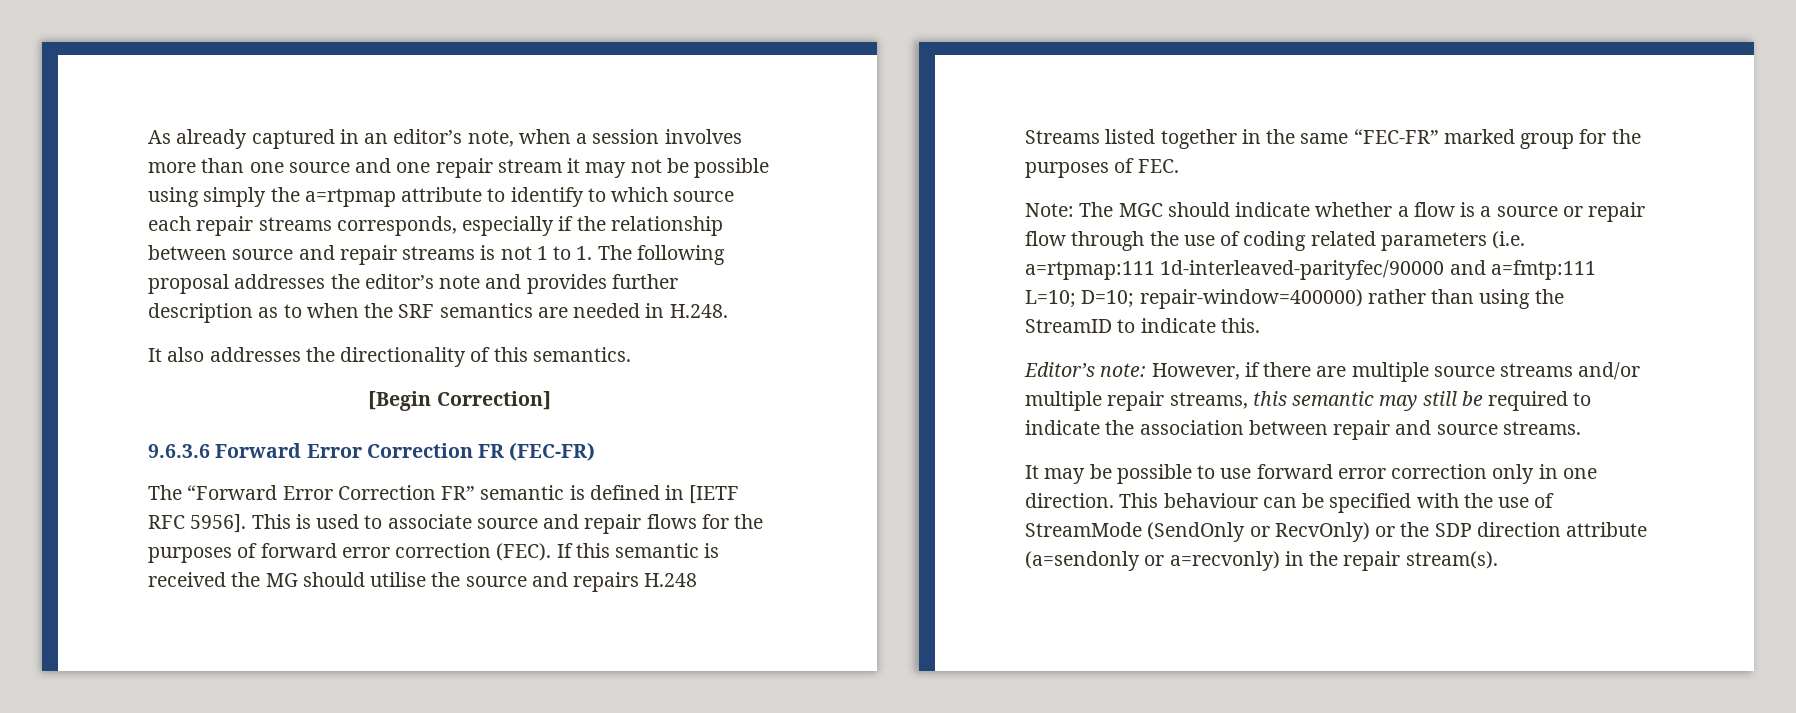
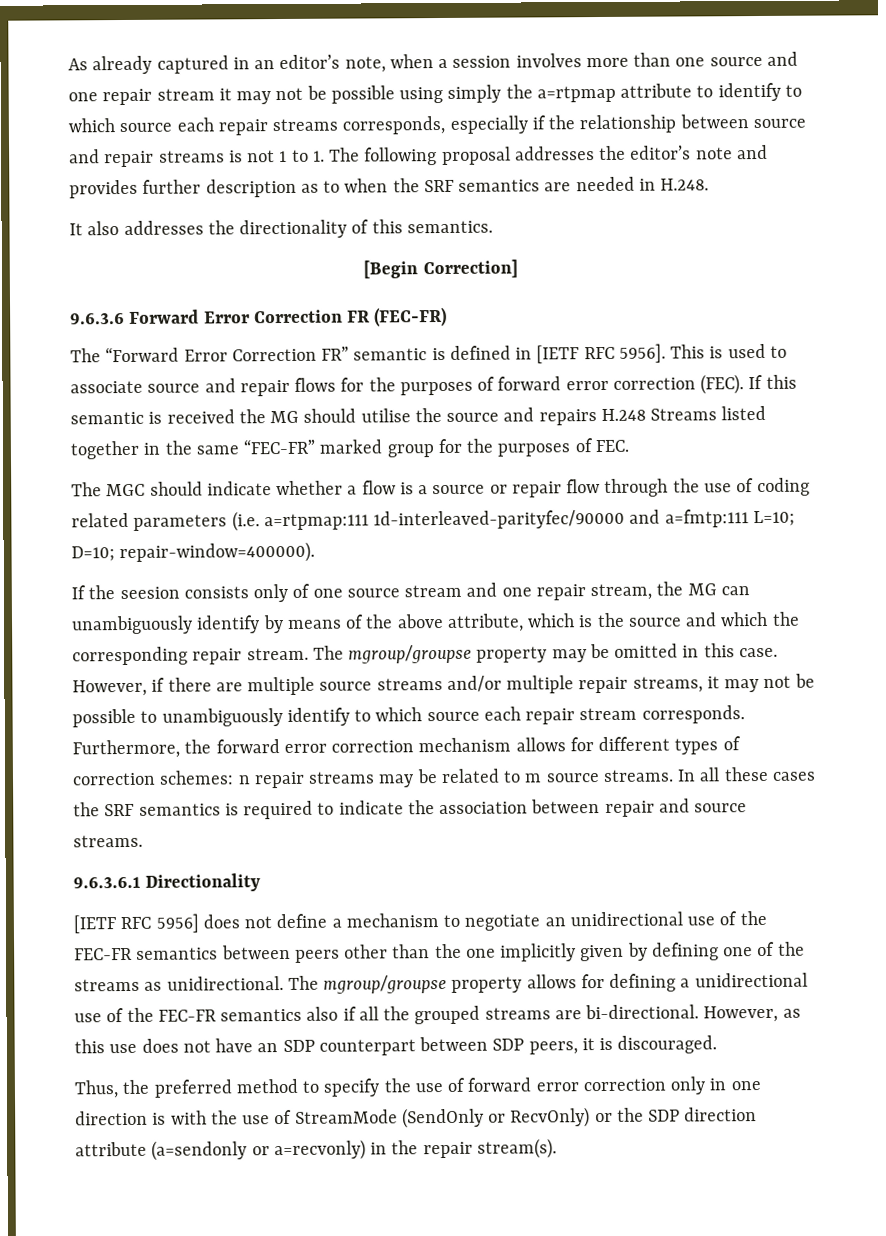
- Note: The MGC should indicate whether a flow is a source or repair flow through the use of coding related parameters (i.e. a=rtpmap:111 1d-interleaved-parityfec/90000 and a=fmtp:111 L=10; D=10; repair-window=400000) rather than using the StreamID to indicate this.
- Editor’s note: However, if there are multiple source streams and/or multiple repair streams, this semantic may still be required to indicate the association between repair and source streams.
+ The MGC should indicate whether a flow is a source or repair flow through the use of coding related parameters (i.e. a=rtpmap:111 1d-interleaved-parityfec/90000 and a=fmtp:111 L=10; D=10; repair-window=400000).
+ If the seesion consists only of one source stream and one repair stream, the MG can unambiguously identify by means of the above attribute, which is the source and which the corresponding repair stream. The mgroup/groupse property may be omitted in this case. However, if there are multiple source streams and/or multiple repair streams, it may not be possible to unambiguously identify to which source each repair stream corresponds. Furthermore, the forward error correction mechanism allows for different types of correction schemes: n repair streams may be related to m source streams. In all these cases the SRF semantics is required to indicate the association between repair and source streams.
- It may be possible to use forward error correction only in one direction. This behaviour can be specified with the use of StreamMode (SendOnly or RecvOnly) or the SDP direction attribute (a=sendonly or a=recvonly) in the repair stream(s).
+ 9.6.3.6.1 Directionality
+ [IETF RFC 5956] does not define a mechanism to negotiate an unidirectional use of the FEC-FR semantics between peers other than the one implicitly given by defining one of the streams as unidirectional. The mgroup/groupse property allows for defining a unidirectional use of the FEC-FR semantics also if all the grouped streams are bi-directional. However, as this use does not have an SDP counterpart between SDP peers, it is discouraged.
+ Thus, the preferred method to specify the use of forward error correction only in one direction is with the use of StreamMode (SendOnly or RecvOnly) or the SDP direction attribute (a=sendonly or a=recvonly) in the repair stream(s).

